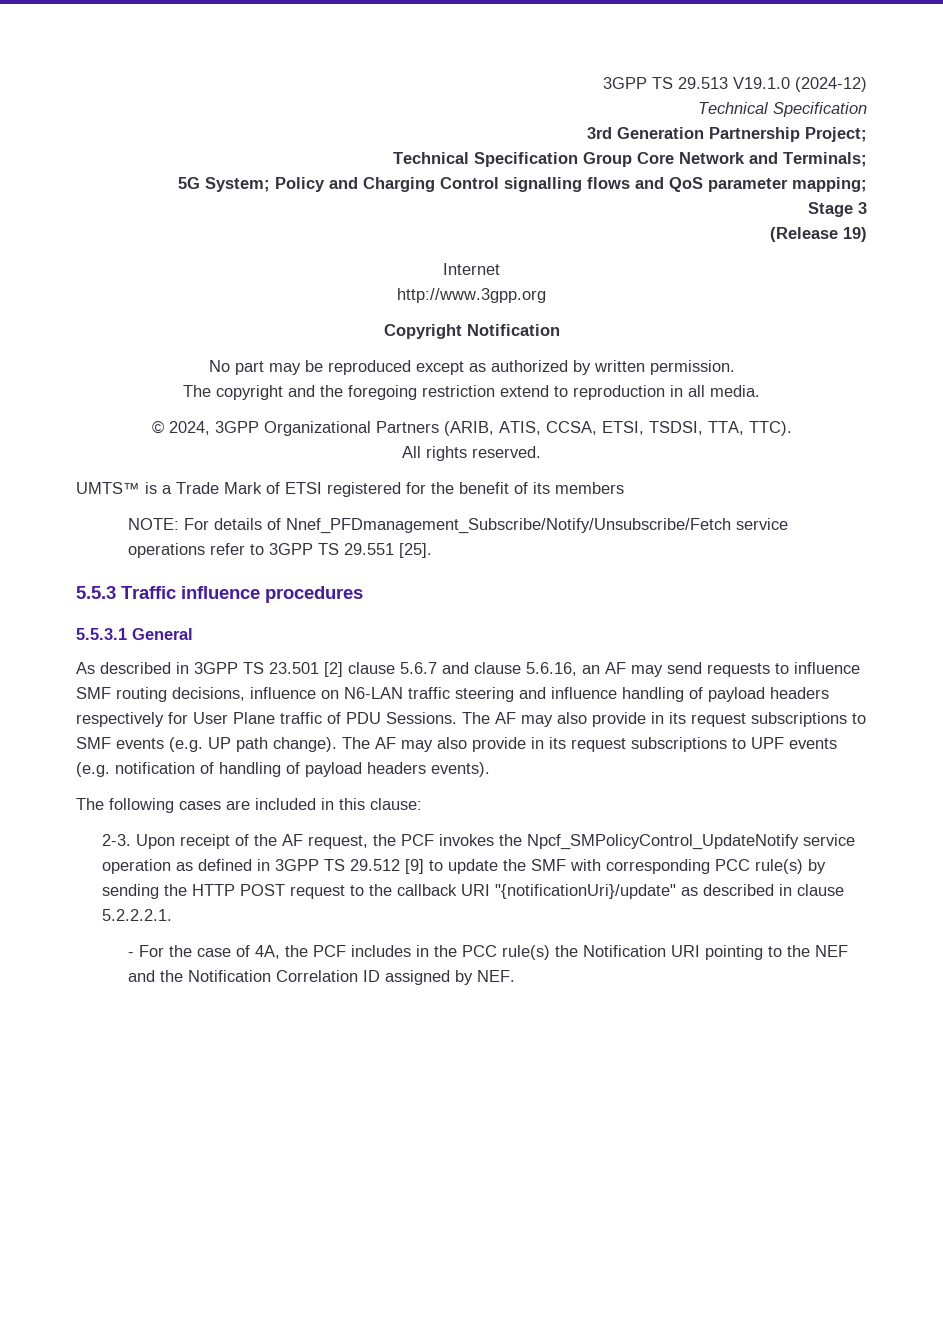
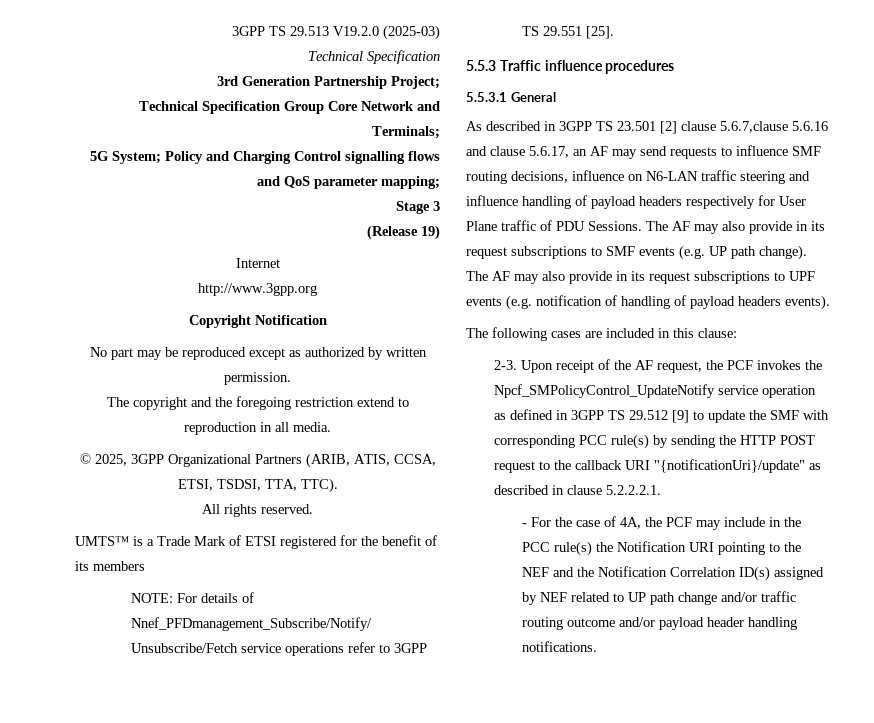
- 3GPP TS 29.513 V19.1.0 (2024-12)
+ 3GPP TS 29.513 V19.2.0 (2025-03)
- © 2024, 3GPP Organizational Partners (ARIB, ATIS, CCSA, ETSI, TSDSI, TTA, TTC).
+ © 2025, 3GPP Organizational Partners (ARIB, ATIS, CCSA, ETSI, TSDSI, TTA, TTC).
- As described in 3GPP TS 23.501 [2] clause 5.6.7 and clause 5.6.16, an AF may send requests to influence SMF routing decisions, influence on N6-LAN traffic steering and influence handling of payload headers respectively for User Plane traffic of PDU Sessions.
+ As described in 3GPP TS 23.501 [2] clause 5.6.7,clause 5.6.16 and clause 5.6.17, an AF may send requests to influence SMF routing decisions, influence on N6-LAN traffic steering and influence handling of payload headers respectively for User Plane traffic of PDU Sessions.
- - For the case of 4A, the PCF includes in the PCC rule(s) the Notification URI pointing to the NEF and the Notification Correlation ID assigned by NEF.
+ - For the case of 4A, the PCF may include in the PCC rule(s) the Notification URI pointing to the NEF and the Notification Correlation ID(s) assigned by NEF related to UP path change and/or traffic routing outcome and/or payload header handling notifications.

